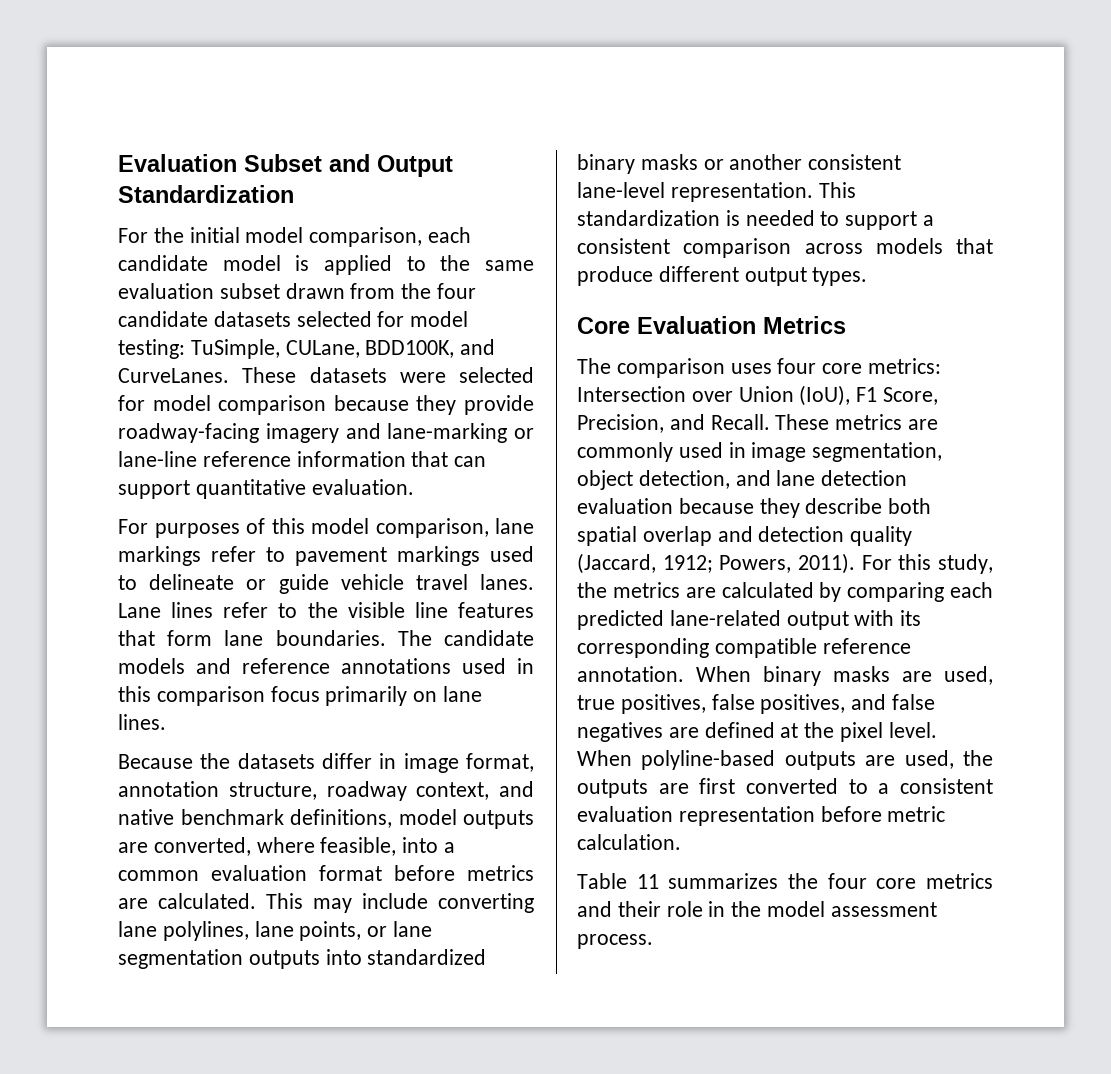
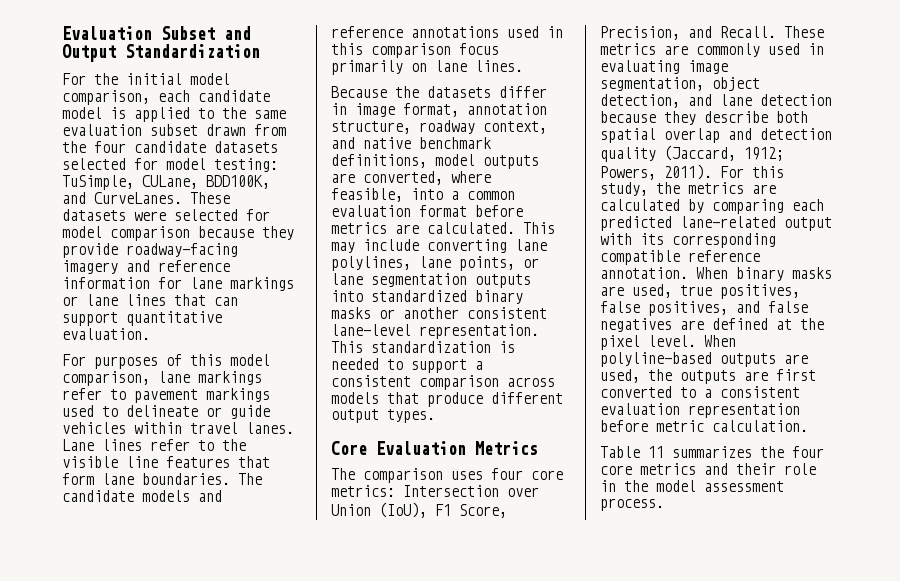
- These datasets were selected for model comparison because they provide roadway-facing imagery and lane-marking or lane-line reference information that can support quantitative evaluation.
+ These datasets were selected for model comparison because they provide roadway-facing imagery and reference information for lane markings or lane lines that can support quantitative evaluation.
- For purposes of this model comparison, lane markings refer to pavement markings used to delineate or guide vehicle travel lanes.
+ For purposes of this model comparison, lane markings refer to pavement markings used to delineate or guide vehicles within travel lanes.
- These metrics are commonly used in image segmentation, object detection, and lane detection evaluation because they describe both spatial overlap and detection quality (Jaccard, 1912; Powers, 2011).
+ These metrics are commonly used in evaluating image segmentation, object detection, and lane detection because they describe both spatial overlap and detection quality (Jaccard, 1912; Powers, 2011).

